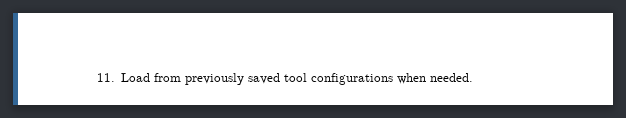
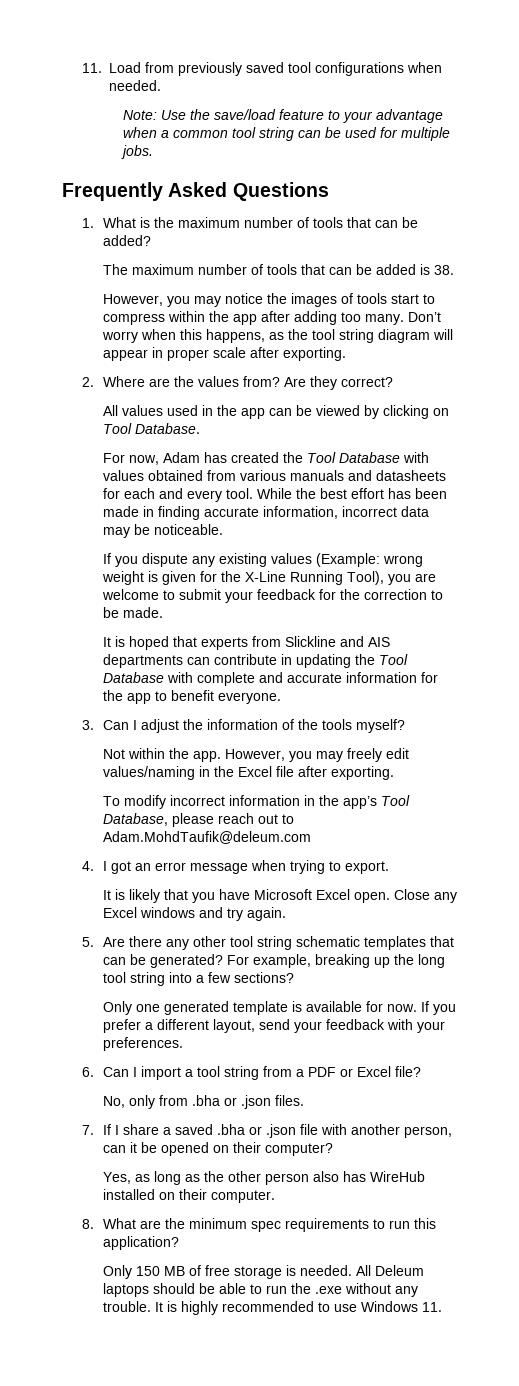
+ Note: Use the save/load feature to your advantage when a common tool string can be used for multiple jobs.
+ Frequently Asked Questions
+ 1. What is the maximum number of tools that can be added?
+ The maximum number of tools that can be added is 38.
+ However, you may notice the images of tools start to compress within the app after adding too many. Don’t worry when this happens, as the tool string diagram will appear in proper scale after exporting.
+ 2. Where are the values from? Are they correct?
+ All values used in the app can be viewed by clicking on Tool Database.
+ For now, Adam has created the Tool Database with values obtained from various manuals and datasheets for each and every tool. While the best effort has been made in finding accurate information, incorrect data may be noticeable.
+ If you dispute any existing values (Example: wrong weight is given for the X-Line Running Tool), you are welcome to submit your feedback for the correction to be made.
+ It is hoped that experts from Slickline and AIS departments can contribute in updating the Tool Database with complete and accurate information for the app to benefit everyone.
+ 3. Can I adjust the information of the tools myself?
+ Not within the app. However, you may freely edit values/naming in the Excel file after exporting.
+ To modify incorrect information in the app’s Tool Database, please reach out to Adam.MohdTaufik@deleum.com
+ 4. I got an error message when trying to export.
+ It is likely that you have Microsoft Excel open. Close any Excel windows and try again.
+ 5. Are there any other tool string schematic templates that can be generated? For example, breaking up the long tool string into a few sections?
+ Only one generated template is available for now. If you prefer a different layout, send your feedback with your preferences.
+ 6. Can I import a tool string from a PDF or Excel file?
+ No, only from .bha or .json files.
+ 7. If I share a saved .bha or .json file with another person, can it be opened on their computer?
+ Yes, as long as the other person also has WireHub installed on their computer.
+ 8. What are the minimum spec requirements to run this application?
+ Only 150 MB of free storage is needed. All Deleum laptops should be able to run the .exe without any trouble. It is highly recommended to use Windows 11.

